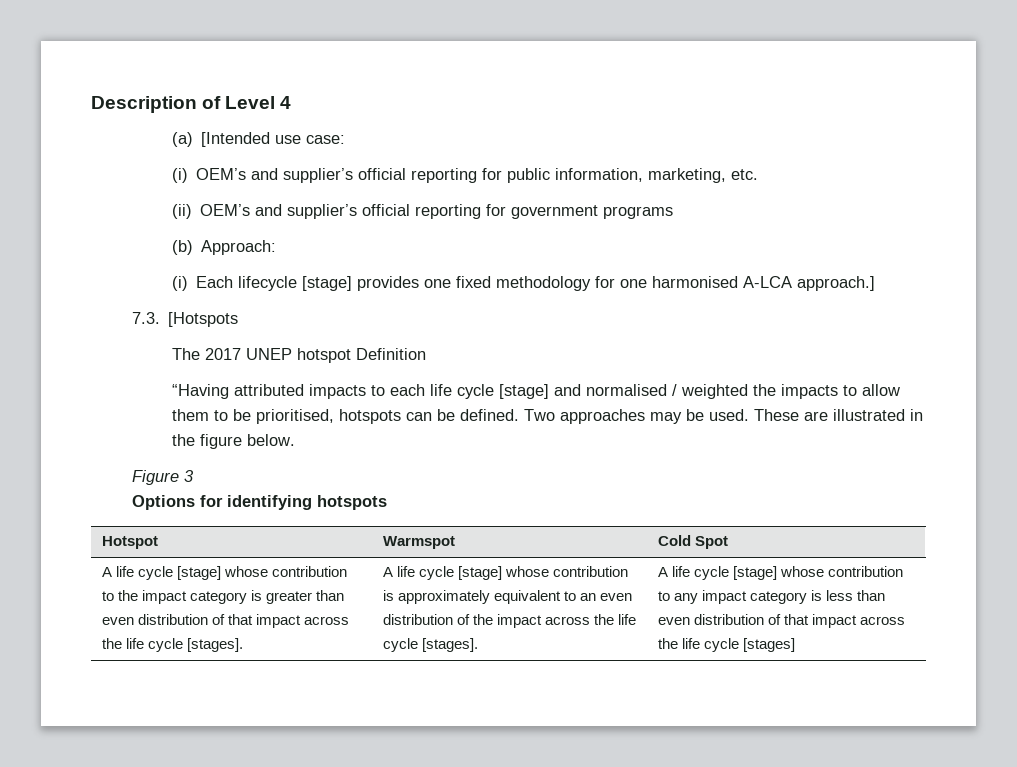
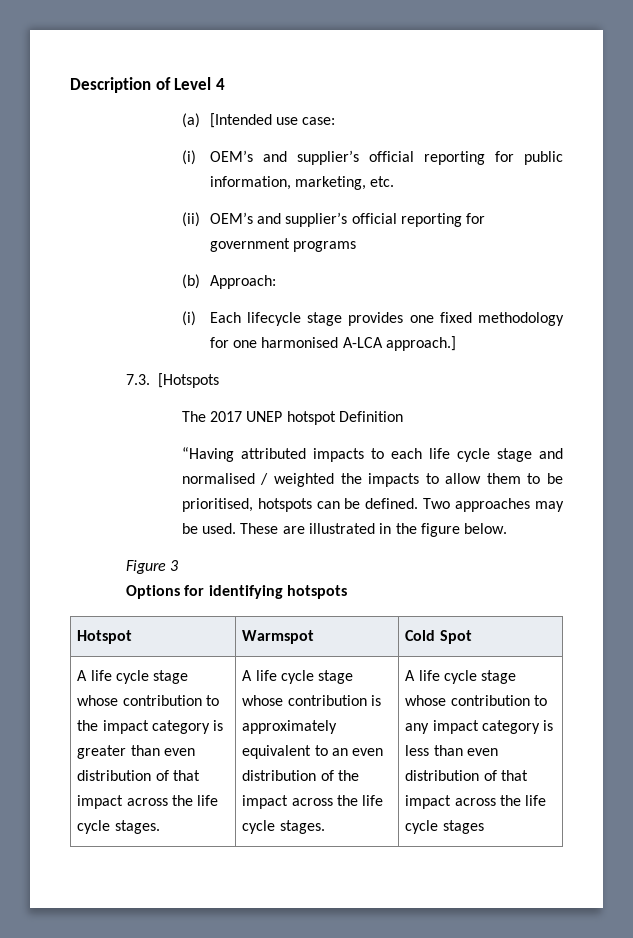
- (i) Each lifecycle [stage] provides one fixed methodology for one harmonised A-LCA approach.]
+ (i) Each lifecycle stage provides one fixed methodology for one harmonised A-LCA approach.]
- “Having attributed impacts to each life cycle [stage] and normalised / weighted the impacts to allow them to be prioritised, hotspots can be defined.
+ “Having attributed impacts to each life cycle stage and normalised / weighted the impacts to allow them to be prioritised, hotspots can be defined.
- A life cycle [stage] whose contribution to the impact category is greater than even distribution of that impact across the life cycle [stages]. | A life cycle [stage] whose contribution is approximately equivalent to an even distribution of the impact across the life cycle [stages]. | A life cycle [stage] whose contribution to any impact category is less than even distribution of that impact across the life cycle [stages]
+ A life cycle stage whose contribution to the impact category is greater than even distribution of that impact across the life cycle stages. | A life cycle stage whose contribution is approximately equivalent to an even distribution of the impact across the life cycle stages. | A life cycle stage whose contribution to any impact category is less than even distribution of that impact across the life cycle stages

